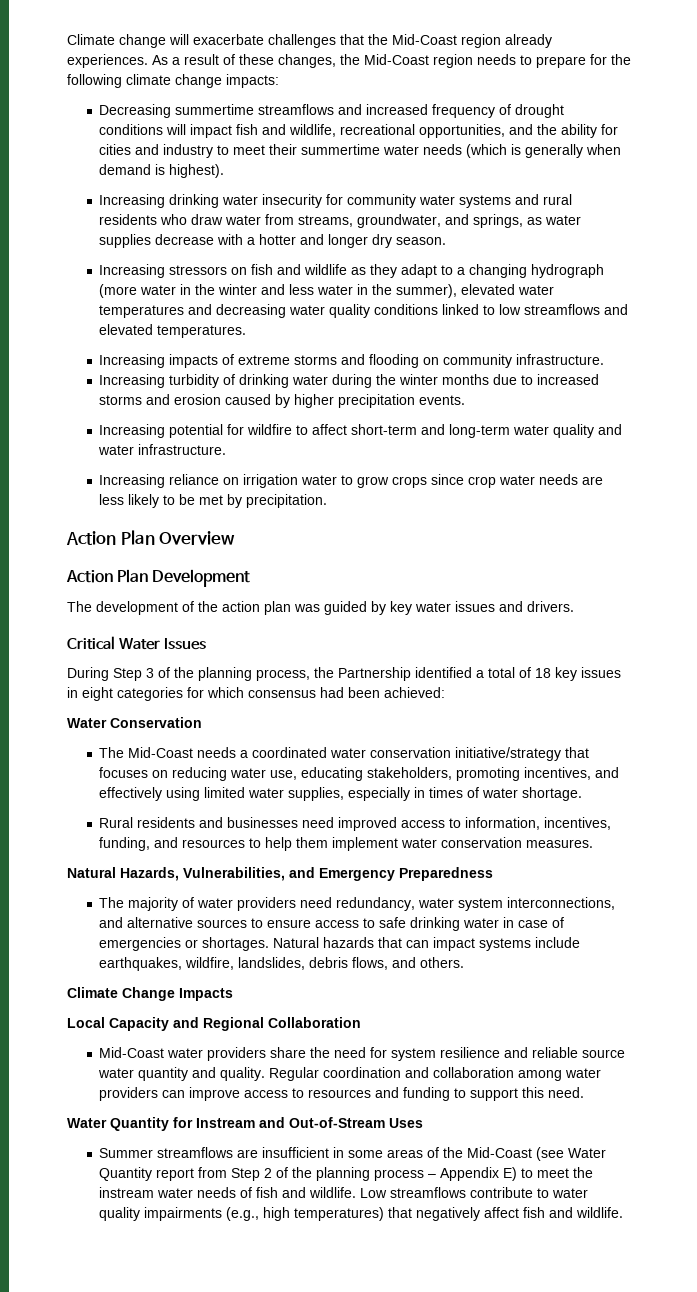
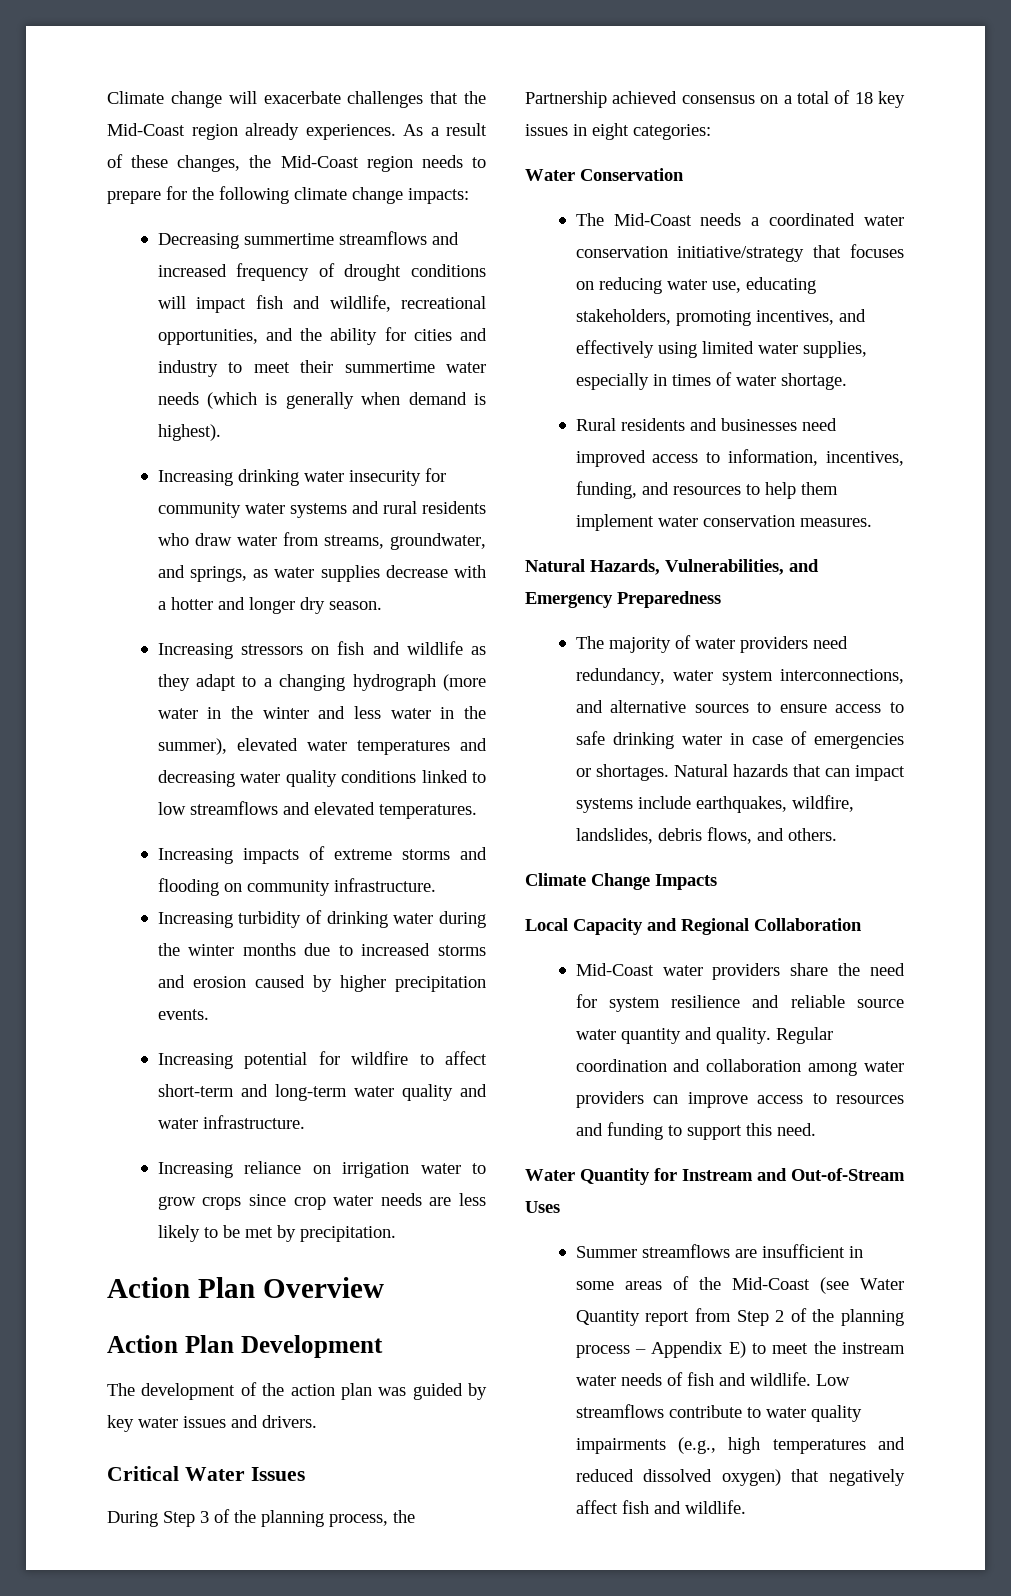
- During Step 3 of the planning process, the Partnership identified a total of 18 key issues in eight categories for which consensus had been achieved:
+ During Step 3 of the planning process, the Partnership achieved consensus on a total of 18 key issues in eight categories:
- Low streamflows contribute to water quality impairments (e.g., high temperatures) that negatively affect fish and wildlife.
+ Low streamflows contribute to water quality impairments (e.g., high temperatures and reduced dissolved oxygen) that negatively affect fish and wildlife.

